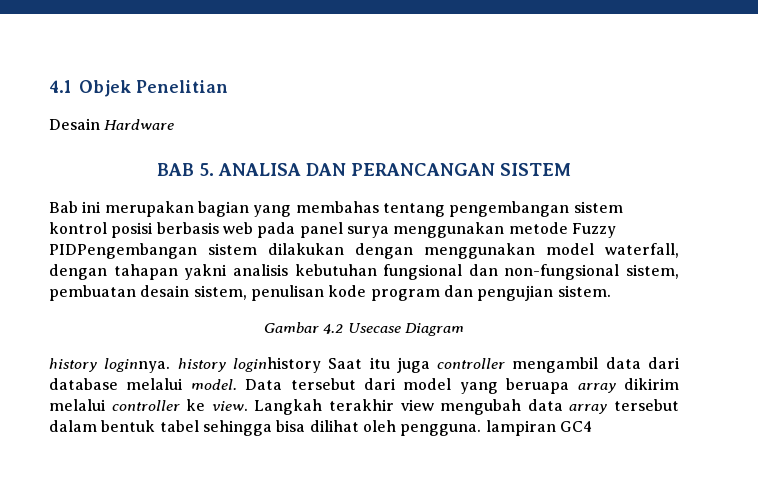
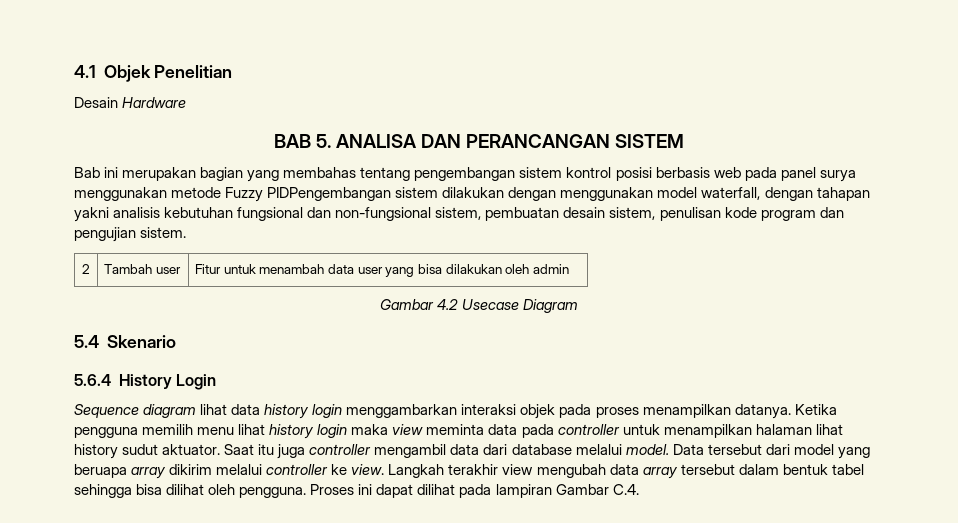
+ 2 | Tambah user | Fitur untuk menambah data user yang bisa dilakukan oleh admin
  Gambar 4.2 Usecase Diagram
- history loginnya. history loginhistory Saat itu juga controller mengambil data dari database melalui model.
+ 5.4 Skenario
+ 5.6.4 History Login
+ Sequence diagram lihat data history login menggambarkan interaksi objek pada proses menampilkan datanya. Ketika pengguna memilih menu lihat history login maka view meminta data pada controller untuk menampilkan halaman lihat history sudut aktuator. Saat itu juga controller mengambil data dari database melalui model.
- Langkah terakhir view mengubah data array tersebut dalam bentuk tabel sehingga bisa dilihat oleh pengguna. lampiran GC4
+ Langkah terakhir view mengubah data array tersebut dalam bentuk tabel sehingga bisa dilihat oleh pengguna. Proses ini dapat dilihat pada lampiran Gambar C.4.

